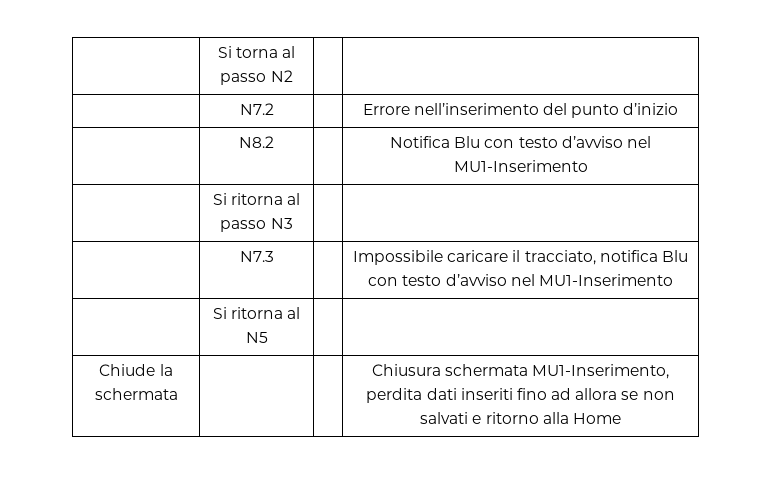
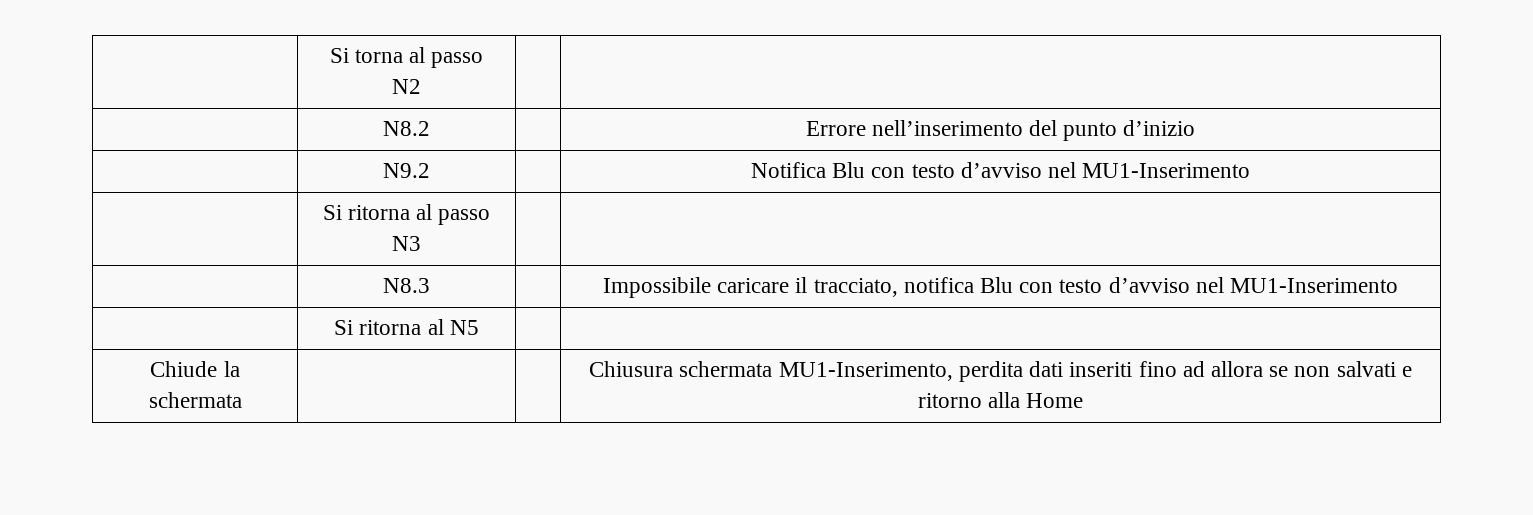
- | N7.2 | | Errore nell’inserimento del punto d’inizio
+ | N8.2 | | Errore nell’inserimento del punto d’inizio
- | N8.2 | | Notifica Blu con testo d’avviso nel MU1-Inserimento
+ | N9.2 | | Notifica Blu con testo d’avviso nel MU1-Inserimento
- | N7.3 | | Impossibile caricare il tracciato, notifica Blu con testo d’avviso nel MU1-Inserimento
+ | N8.3 | | Impossibile caricare il tracciato, notifica Blu con testo d’avviso nel MU1-Inserimento

